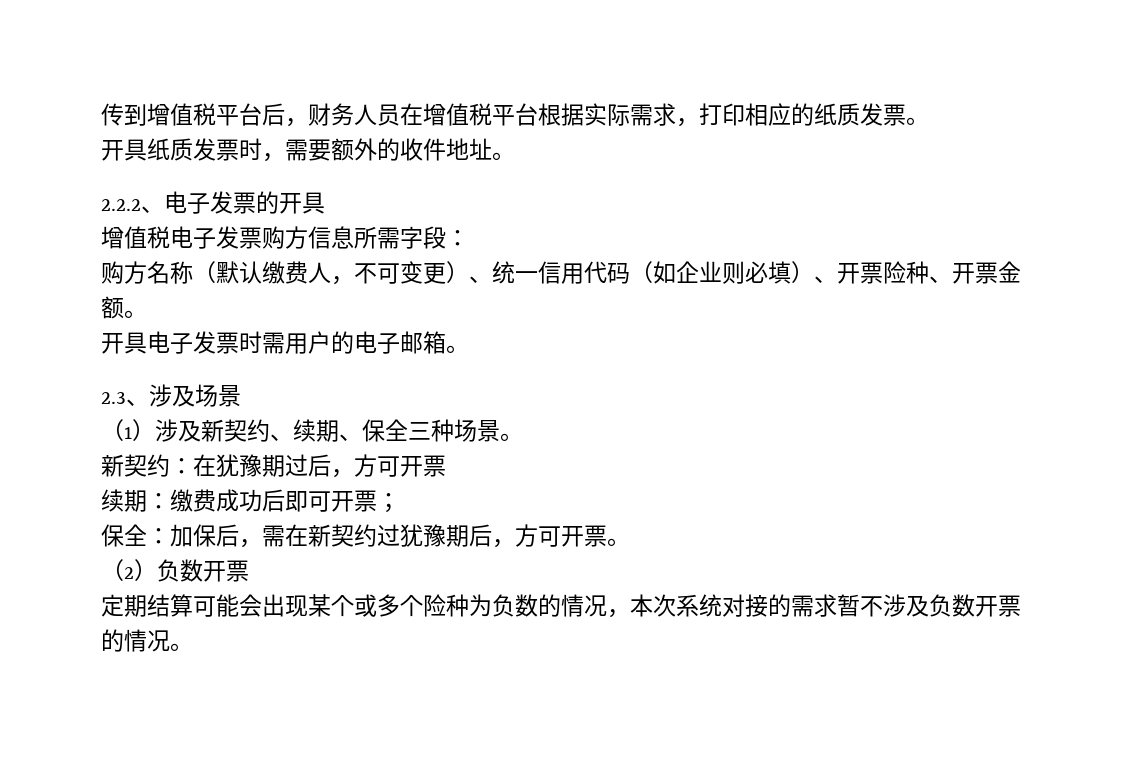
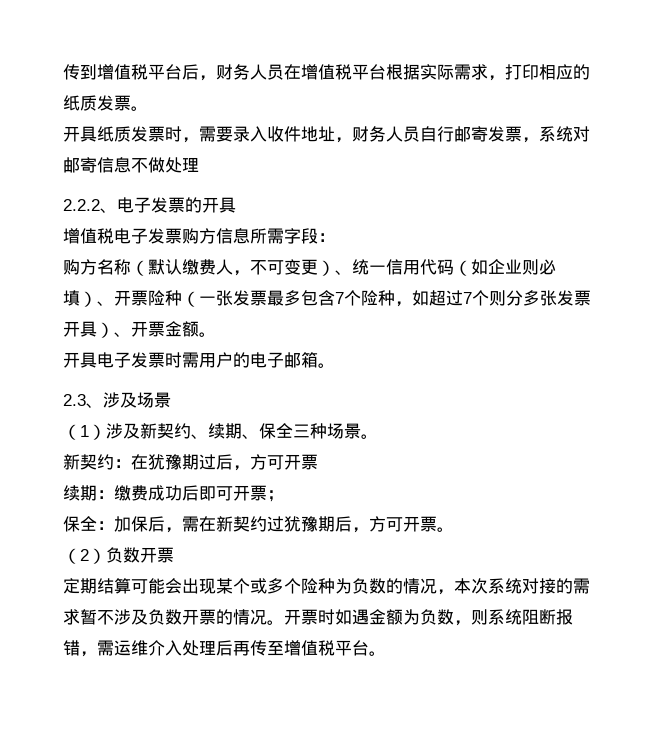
- 开具纸质发票时，需要额外的收件地址。
+ 开具纸质发票时，需要录入收件地址，财务人员自行邮寄发票，系统对邮寄信息不做处理
- 购方名称（默认缴费人，不可变更）、统一信用代码（如企业则必填）、开票险种、开票金额。
+ 购方名称（默认缴费人，不可变更）、统一信用代码（如企业则必填）、开票险种（一张发票最多包含7个险种，如超过7个则分多张发票开具）、开票金额。
+ 开票时如遇金额为负数，则系统阻断报错，需运维介入处理后再传至增值税平台。

